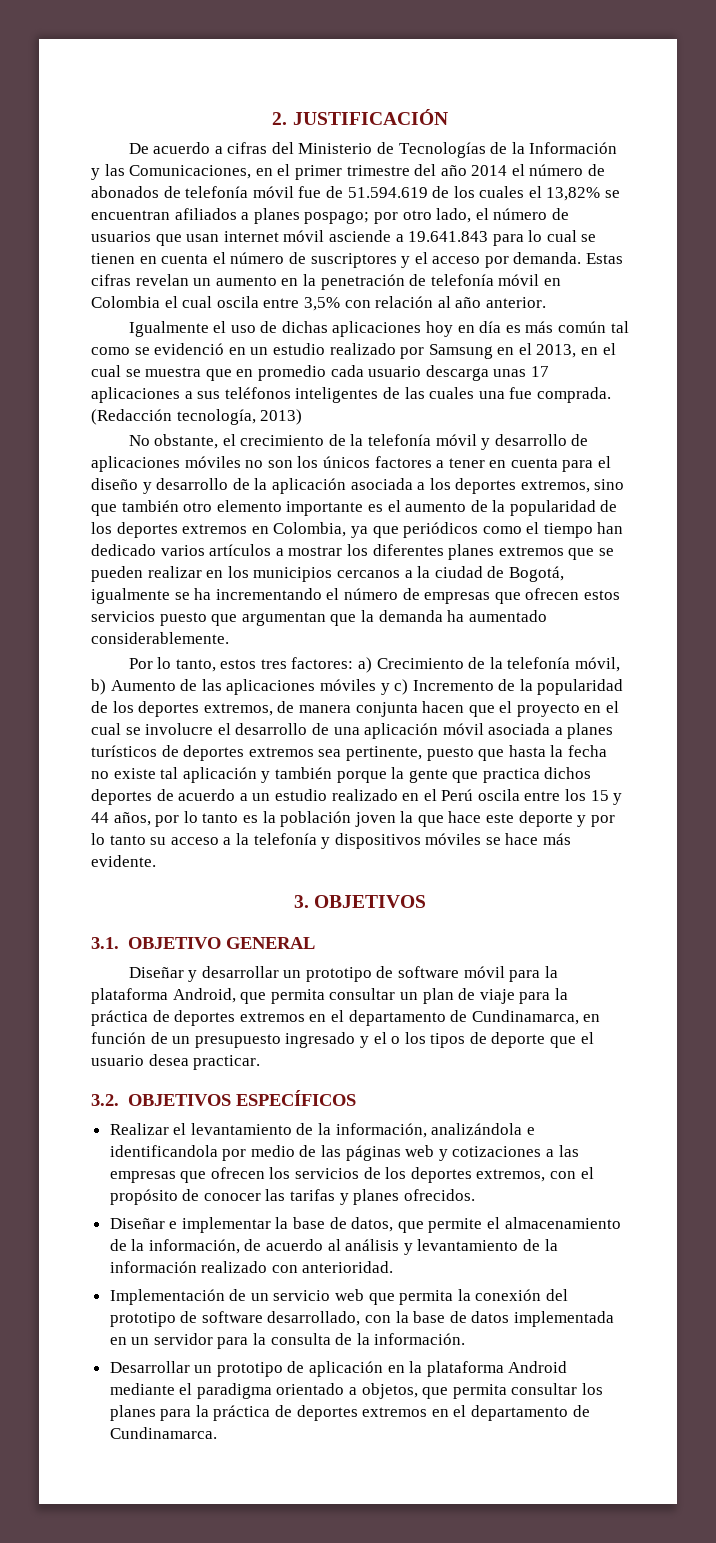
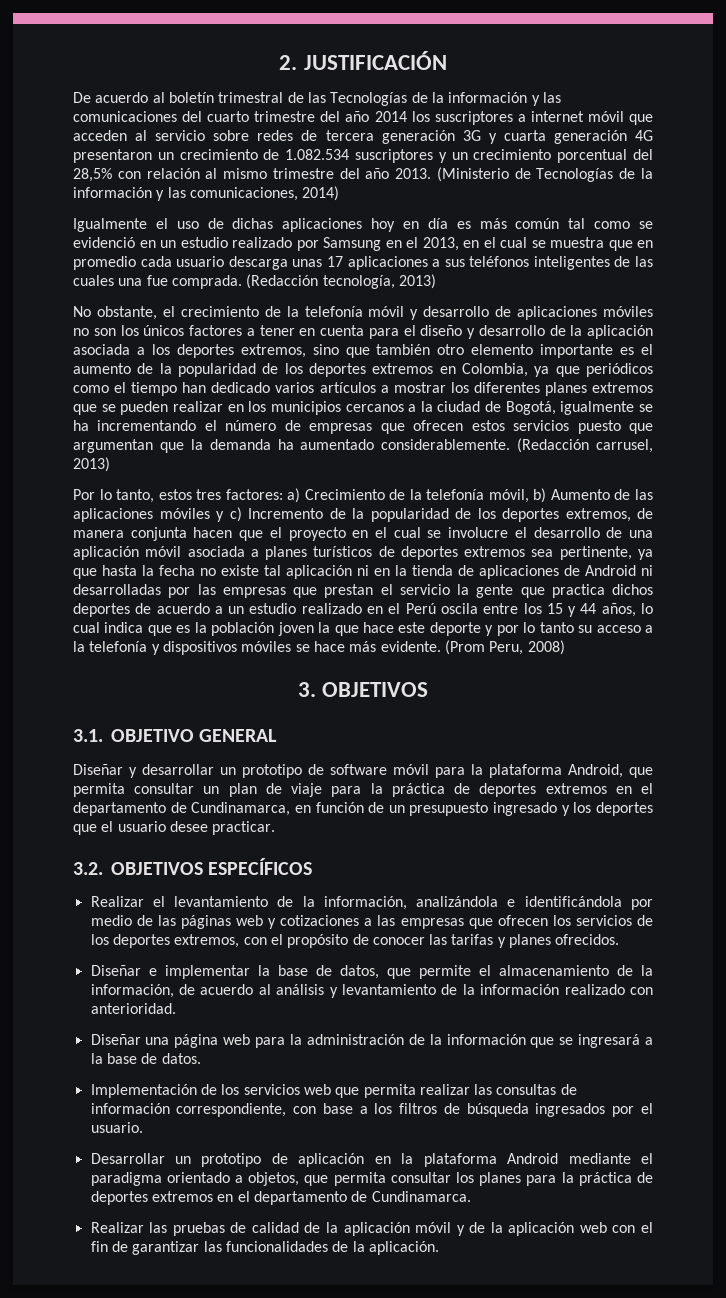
- De acuerdo a cifras del Ministerio de Tecnologías de la Información y las Comunicaciones, en el primer trimestre del año 2014 el número de abonados de telefonía móvil fue de 51.594.619 de los cuales el 13,82% se encuentran afiliados a planes pospago; por otro lado, el número de usuarios que usan internet móvil asciende a 19.641.843 para lo cual se tienen en cuenta el número de suscriptores y el acceso por demanda. Estas cifras revelan un aumento en la penetración de telefonía móvil en Colombia el cual oscila entre 3,5% con relación al año anterior.
+ De acuerdo al boletín trimestral de las Tecnologías de la información y las comunicaciones del cuarto trimestre del año 2014 los suscriptores a internet móvil que acceden al servicio sobre redes de tercera generación 3G y cuarta generación 4G presentaron un crecimiento de 1.082.534 suscriptores y un crecimiento porcentual del 28,5% con relación al mismo trimestre del año 2013. (Ministerio de Tecnologías de la información y las comunicaciones, 2014)
+ (Redacción carrusel, 2013)
- a) Crecimiento de la telefonía móvil, b) Aumento de las aplicaciones móviles y c) Incremento de la popularidad de los deportes extremos, de manera conjunta hacen que el proyecto en el cual se involucre el desarrollo de una aplicación móvil asociada a planes turísticos de deportes extremos sea pertinente, puesto que hasta la fecha no existe tal aplicación y también porque la gente que practica dichos deportes de acuerdo a un estudio realizado en el Perú oscila entre los 15 y 44 años, por lo tanto es la población joven la que hace este deporte y por lo tanto su acceso a la telefonía y dispositivos móviles se hace más evidente.
+ a) Crecimiento de la telefonía móvil, b) Aumento de las aplicaciones móviles y c) Incremento de la popularidad de los deportes extremos, de manera conjunta hacen que el proyecto en el cual se involucre el desarrollo de una aplicación móvil asociada a planes turísticos de deportes extremos sea pertinente, ya que hasta la fecha no existe tal aplicación ni en la tienda de aplicaciones de Android ni desarrolladas por las empresas que prestan el servicio la gente que practica dichos deportes de acuerdo a un estudio realizado en el Perú oscila entre los 15 y 44 años, lo cual indica que es la población joven la que hace este deporte y por lo tanto su acceso a la telefonía y dispositivos móviles se hace más evidente. (Prom Peru, 2008)
- Diseñar y desarrollar un prototipo de software móvil para la plataforma Android, que permita consultar un plan de viaje para la práctica de deportes extremos en el departamento de Cundinamarca, en función de un presupuesto ingresado y el o los tipos de deporte que el usuario desea practicar.
+ Diseñar y desarrollar un prototipo de software móvil para la plataforma Android, que permita consultar un plan de viaje para la práctica de deportes extremos en el departamento de Cundinamarca, en función de un presupuesto ingresado y los deportes que el usuario desee practicar.
- Realizar el levantamiento de la información, analizándola e identificandola por medio de las páginas web y cotizaciones a las empresas que ofrecen los servicios de los deportes extremos, con el propósito de conocer las tarifas y planes ofrecidos.
+ Realizar el levantamiento de la información, analizándola e identificándola por medio de las páginas web y cotizaciones a las empresas que ofrecen los servicios de los deportes extremos, con el propósito de conocer las tarifas y planes ofrecidos.
+ Diseñar una página web para la administración de la información que se ingresará a la base de datos.
- Implementación de un servicio web que permita la conexión del prototipo de software desarrollado, con la base de datos implementada en un servidor para la consulta de la información.
+ Implementación de los servicios web que permita realizar las consultas de información correspondiente, con base a los filtros de búsqueda ingresados por el usuario.
+ Realizar las pruebas de calidad de la aplicación móvil y de la aplicación web con el fin de garantizar las funcionalidades de la aplicación.

